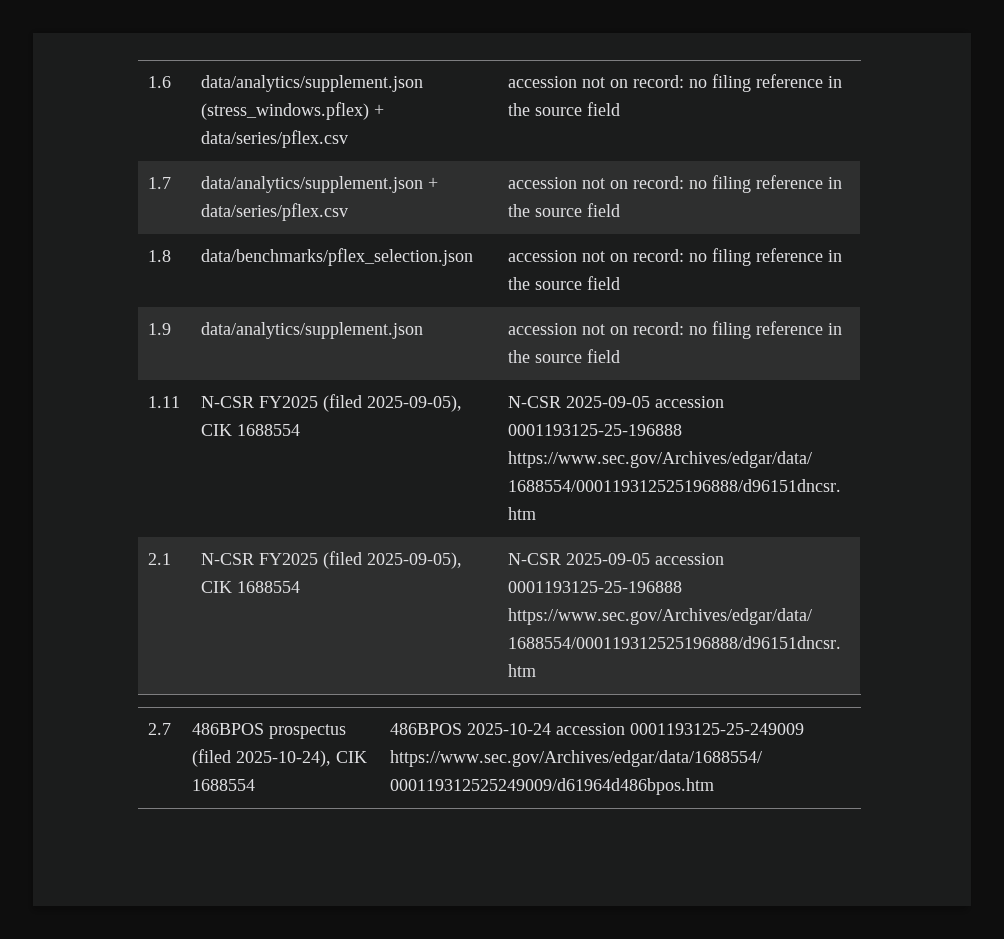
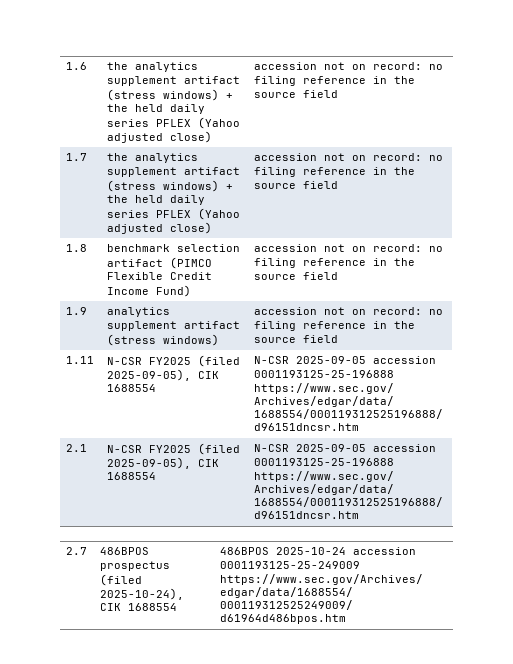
- 1.6 | data/analytics/supplement.json (stress_windows.pflex) + data/series/pflex.csv | accession not on record: no filing reference in the source field
+ 1.6 | the analytics supplement artifact (stress windows) + the held daily series PFLEX (Yahoo adjusted close) | accession not on record: no filing reference in the source field
- 1.7 | data/analytics/supplement.json + data/series/pflex.csv | accession not on record: no filing reference in the source field
+ 1.7 | the analytics supplement artifact (stress windows) + the held daily series PFLEX (Yahoo adjusted close) | accession not on record: no filing reference in the source field
- 1.8 | data/benchmarks/pflex_selection.json | accession not on record: no filing reference in the source field
+ 1.8 | benchmark selection artifact (PIMCO Flexible Credit Income Fund) | accession not on record: no filing reference in the source field
- 1.9 | data/analytics/supplement.json | accession not on record: no filing reference in the source field
+ 1.9 | analytics supplement artifact (stress windows) | accession not on record: no filing reference in the source field

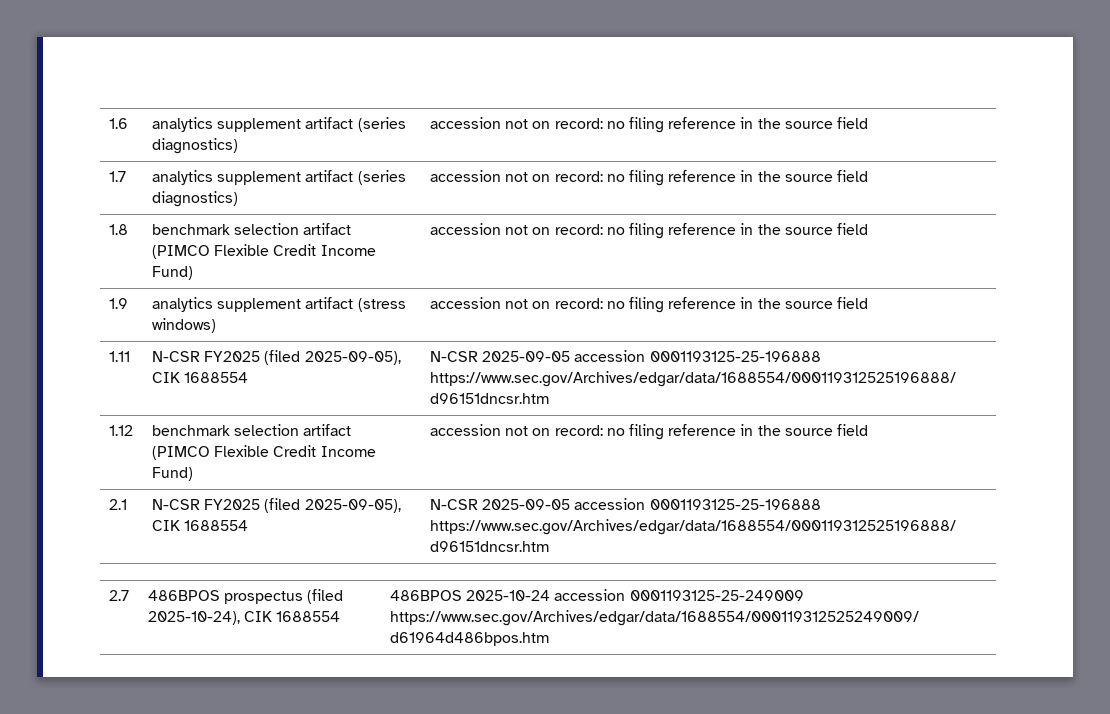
- 1.6 | the analytics supplement artifact (stress windows) + the held daily series PFLEX (Yahoo adjusted close) | accession not on record: no filing reference in the source field
+ 1.6 | analytics supplement artifact (series diagnostics) | accession not on record: no filing reference in the source field
- 1.7 | the analytics supplement artifact (stress windows) + the held daily series PFLEX (Yahoo adjusted close) | accession not on record: no filing reference in the source field
+ 1.7 | analytics supplement artifact (series diagnostics) | accession not on record: no filing reference in the source field
+ 1.12 | benchmark selection artifact (PIMCO Flexible Credit Income Fund) | accession not on record: no filing reference in the source field

